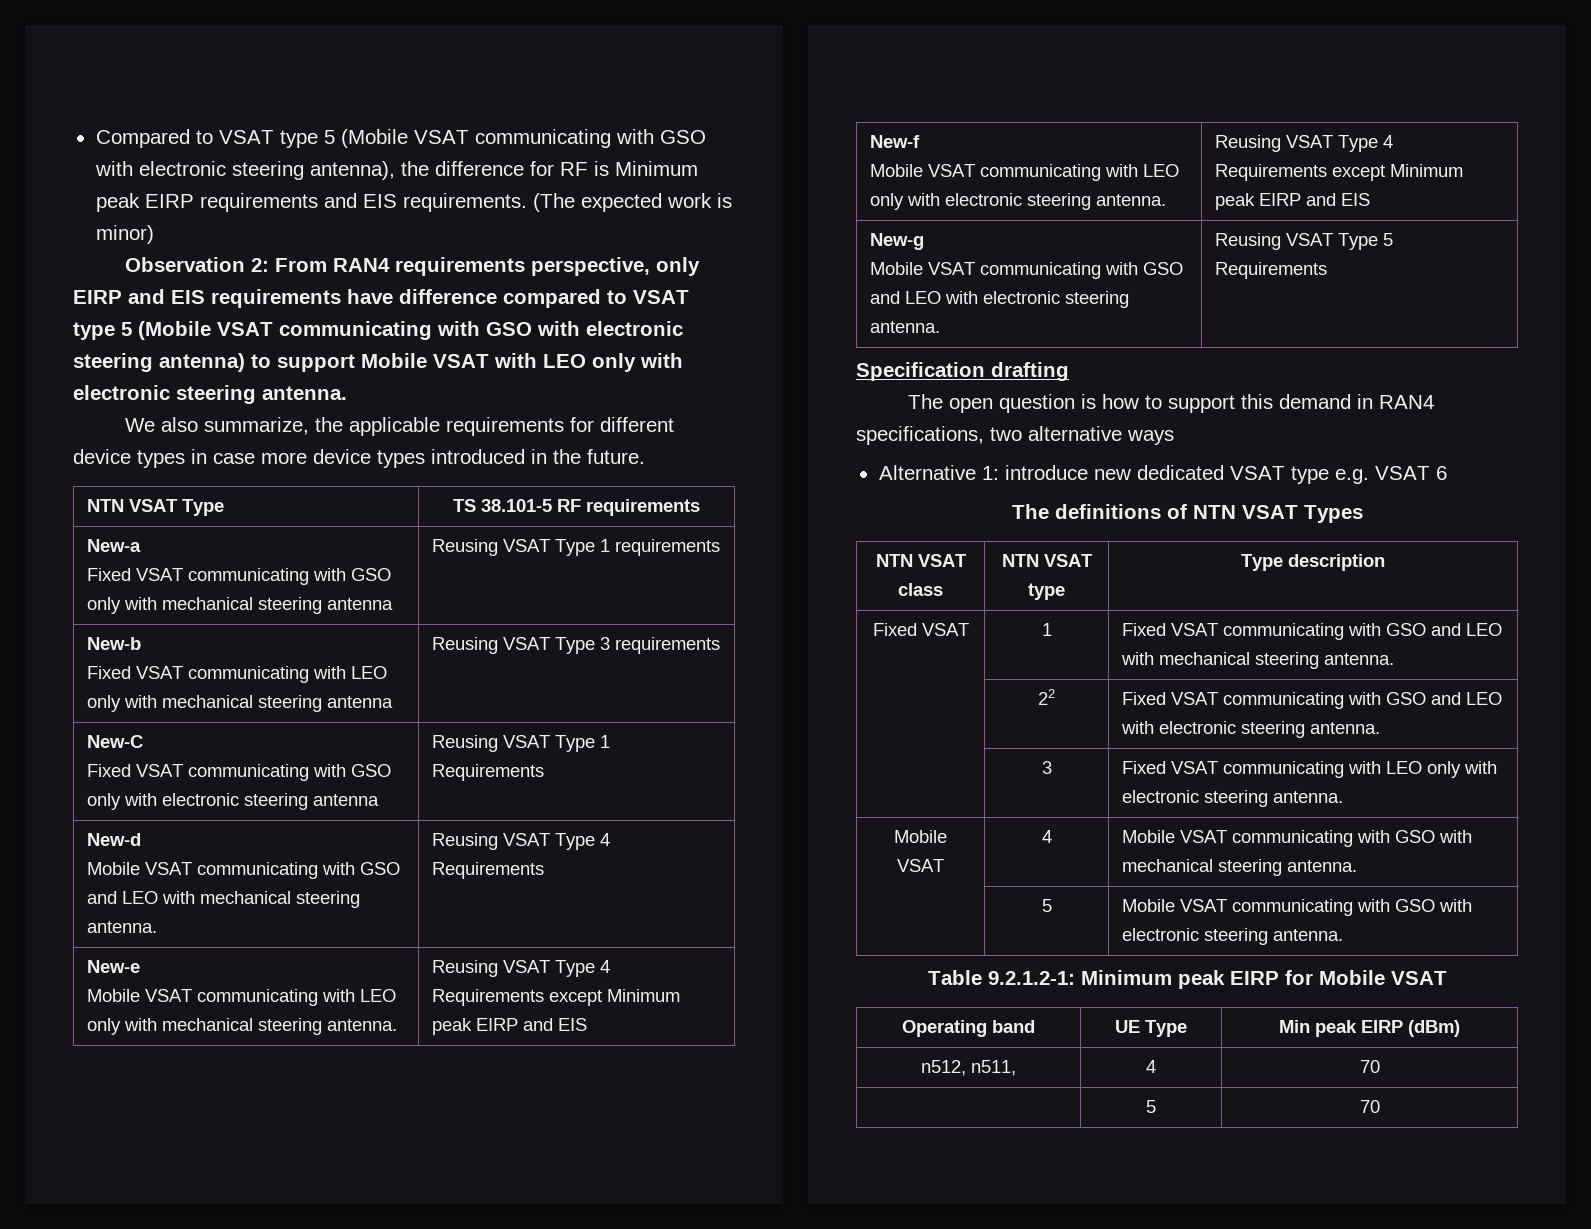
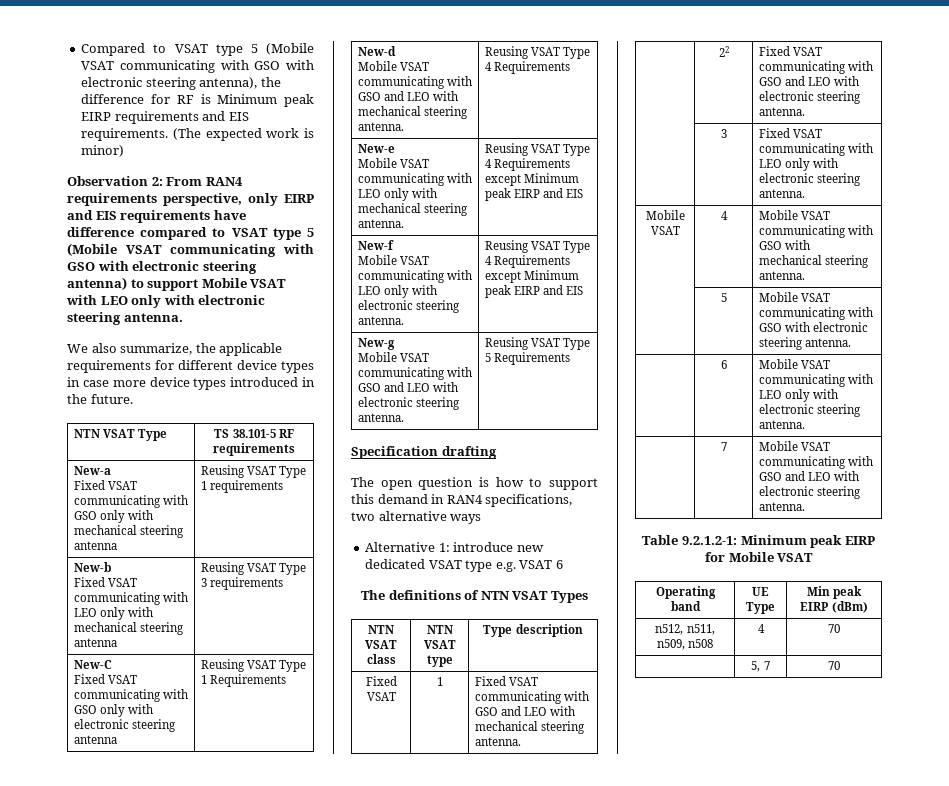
+ | 6 | Mobile VSAT communicating with LEO only with electronic steering antenna.
+ | 7 | Mobile VSAT communicating with GSO and LEO with electronic steering antenna.
- n512, n511, | 4 | 70
+ n512, n511, n509, n508 | 4 | 70
- | 5 | 70
+ | 5, 7 | 70

